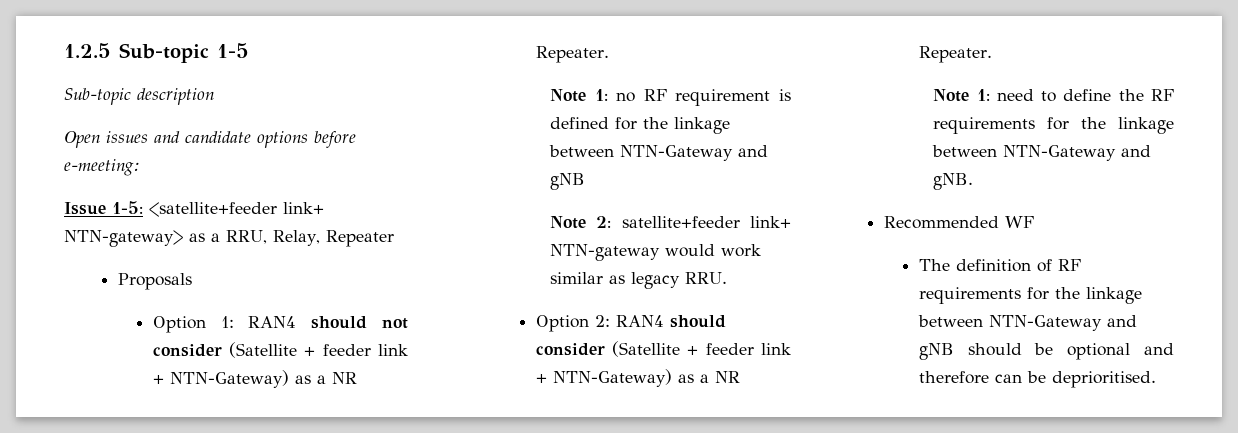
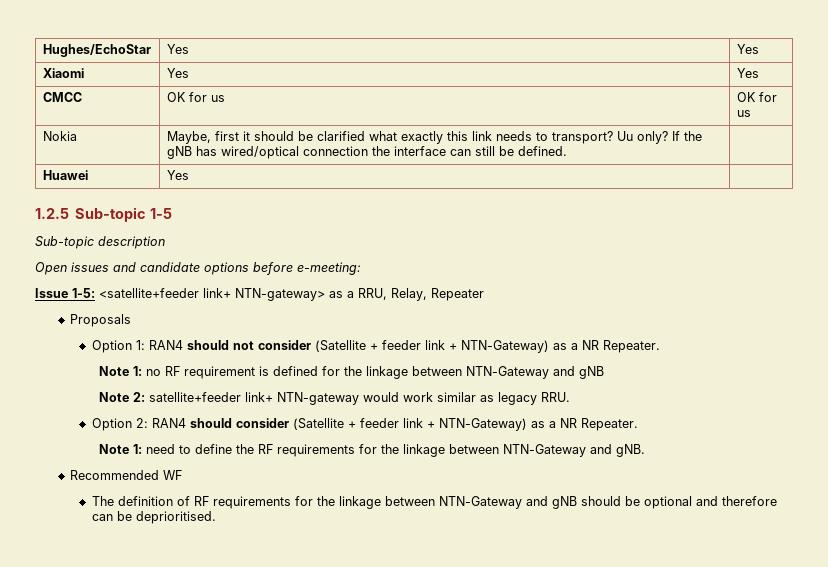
+ Hughes/EchoStar | Yes | Yes
+ Xiaomi | Yes | Yes
+ CMCC | OK for us | OK for us
+ Nokia | Maybe, first it should be clarified what exactly this link needs to transport? Uu only? If the gNB has wired/optical connection the interface can still be defined. |
+ Huawei | Yes |

